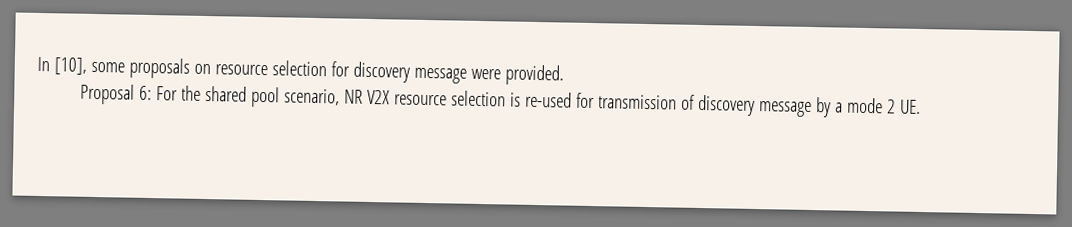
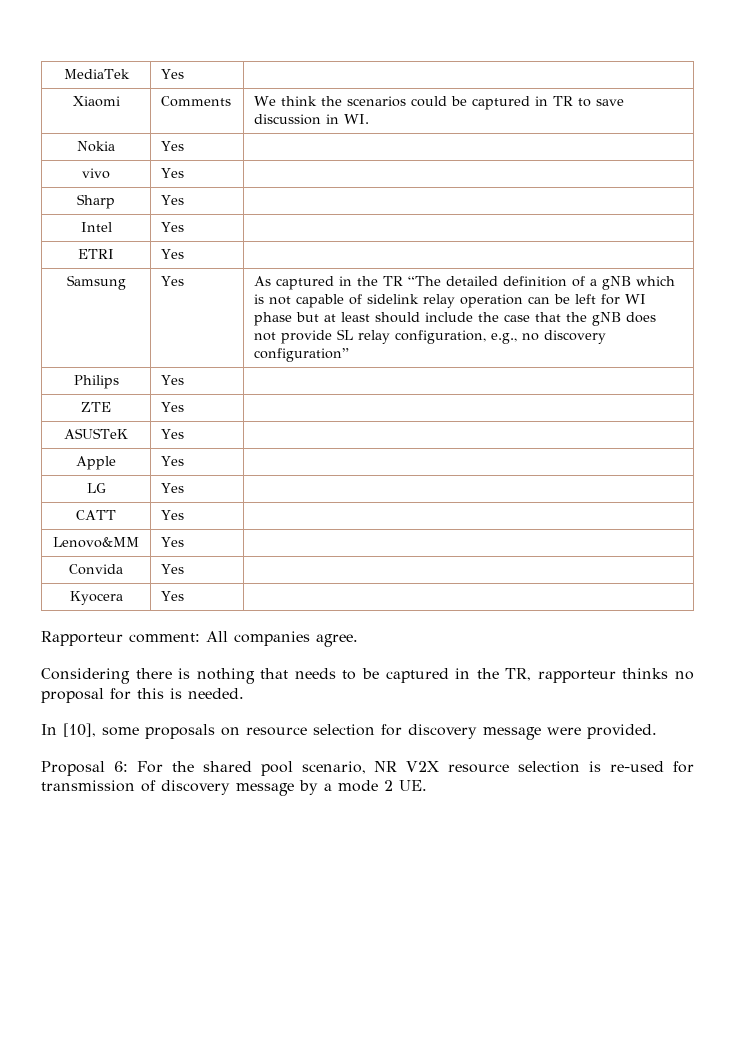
+ MediaTek | Yes |
+ Xiaomi | Comments | We think the scenarios could be captured in TR to save discussion in WI.
+ Nokia | Yes |
+ vivo | Yes |
+ Sharp | Yes |
+ Intel | Yes |
+ ETRI | Yes |
+ Samsung | Yes | As captured in the TR “The detailed definition of a gNB which is not capable of sidelink relay operation can be left for WI phase but at least should include the case that the gNB does not provide SL relay configuration, e.g., no discovery configuration”
+ Philips | Yes |
+ ZTE | Yes |
+ ASUSTeK | Yes |
+ Apple | Yes |
+ LG | Yes |
+ CATT | Yes |
+ Lenovo&MM | Yes |
+ Convida | Yes |
+ Kyocera | Yes |
+ Rapporteur comment: All companies agree.
+ Considering there is nothing that needs to be captured in the TR, rapporteur thinks no proposal for this is needed.

